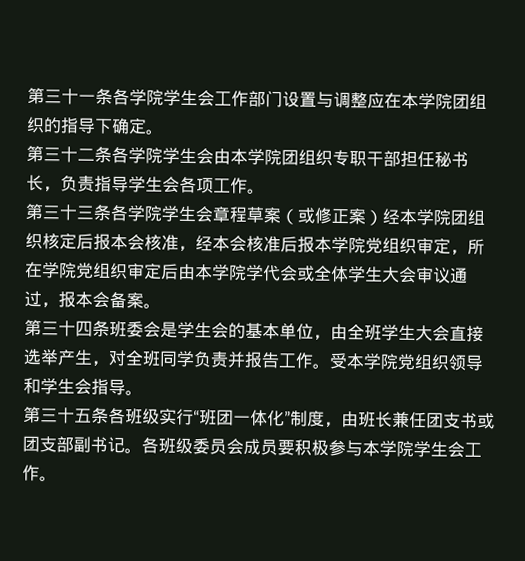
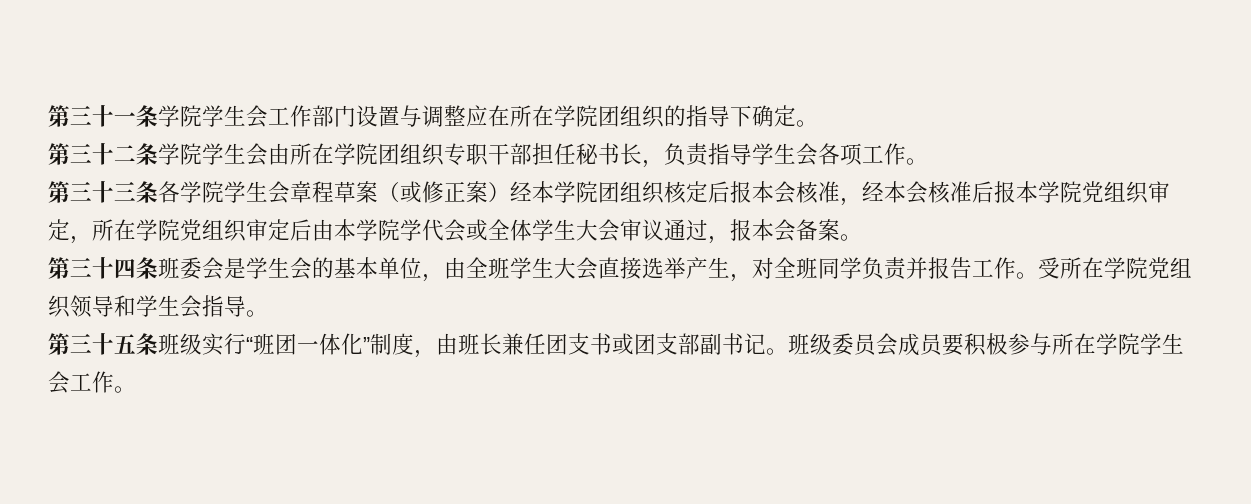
- 第三十一条各学院学生会工作部门设置与调整应在本学院团组织的指导下确定。
+ 第三十一条学院学生会工作部门设置与调整应在所在学院团组织的指导下确定。
- 第三十二条各学院学生会由本学院团组织专职干部担任秘书长，负责指导学生会各项工作。
+ 第三十二条学院学生会由所在学院团组织专职干部担任秘书长，负责指导学生会各项工作。
- 受本学院党组织领导和学生会指导。
+ 受所在学院党组织领导和学生会指导。
- 第三十五条各班级实行“班团一体化”制度，由班长兼任团支书或团支部副书记。
+ 第三十五条班级实行“班团一体化”制度，由班长兼任团支书或团支部副书记。
- 各班级委员会成员要积极参与本学院学生会工作。
+ 班级委员会成员要积极参与所在学院学生会工作。

